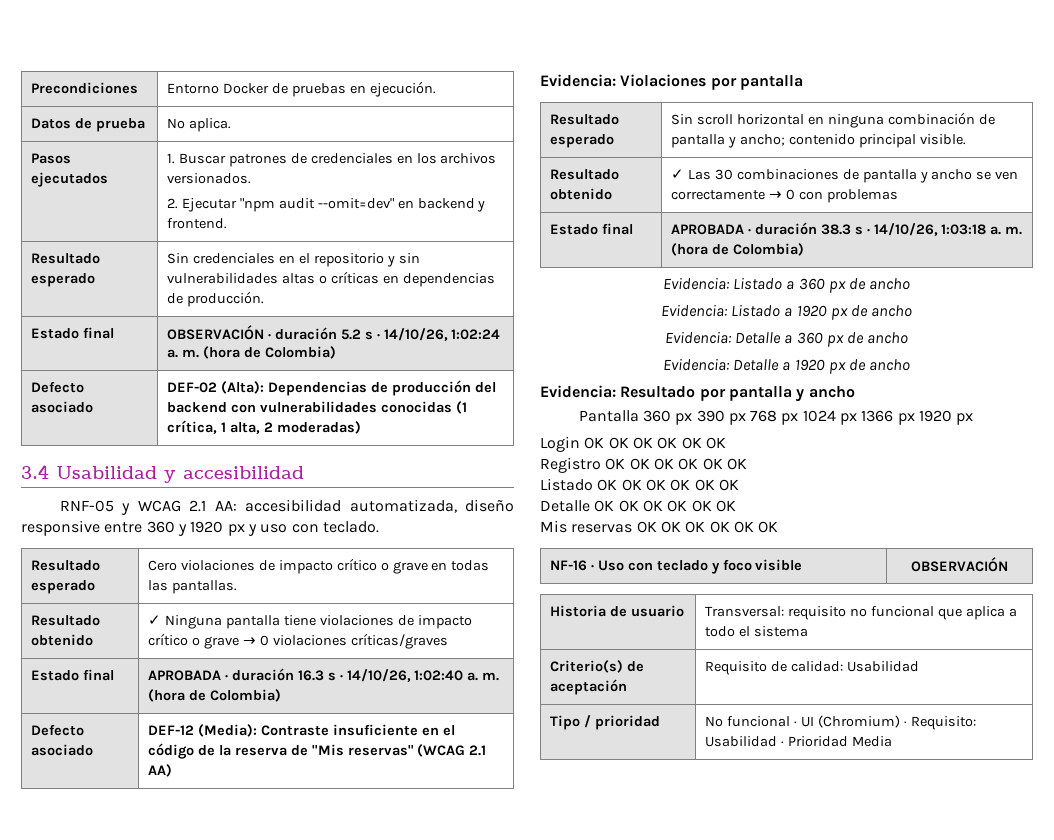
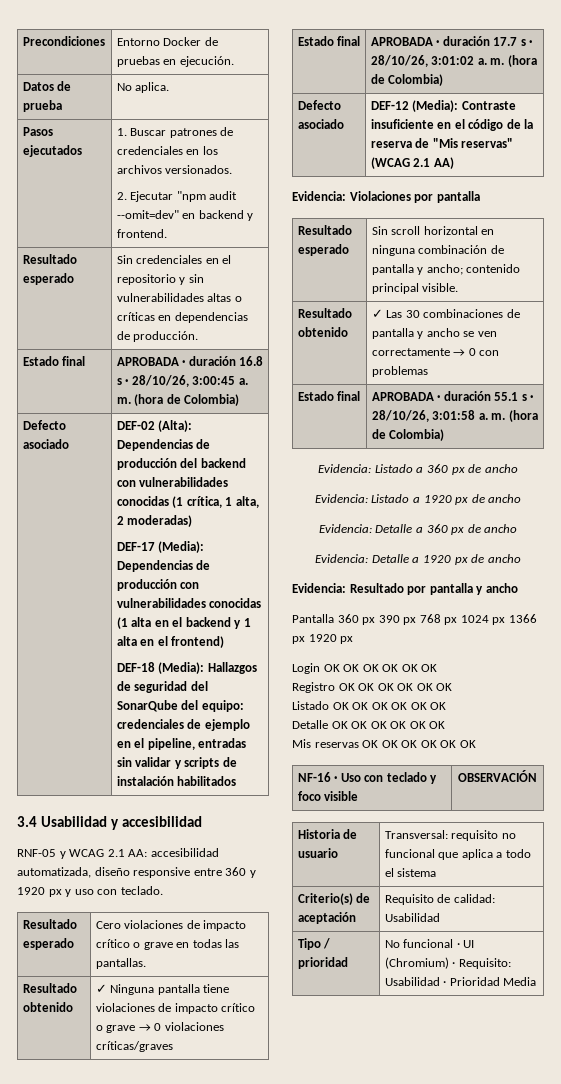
- Estado final | OBSERVACIÓN · duración 5.2 s · 14/10/26, 1:02:24 a. m. (hora de Colombia)
+ Estado final | APROBADA · duración 16.8 s · 28/10/26, 3:00:45 a. m. (hora de Colombia)
+ DEF-17 (Media): Dependencias de producción con vulnerabilidades conocidas (1 alta en el backend y 1 alta en el frontend)
+ DEF-18 (Media): Hallazgos de seguridad del SonarQube del equipo: credenciales de ejemplo en el pipeline, entradas sin validar y scripts de instalación habilitados
- Estado final | APROBADA · duración 16.3 s · 14/10/26, 1:02:40 a. m. (hora de Colombia)
+ Estado final | APROBADA · duración 17.7 s · 28/10/26, 3:01:02 a. m. (hora de Colombia)
- Estado final | APROBADA · duración 38.3 s · 14/10/26, 1:03:18 a. m. (hora de Colombia)
+ Estado final | APROBADA · duración 55.1 s · 28/10/26, 3:01:58 a. m. (hora de Colombia)

